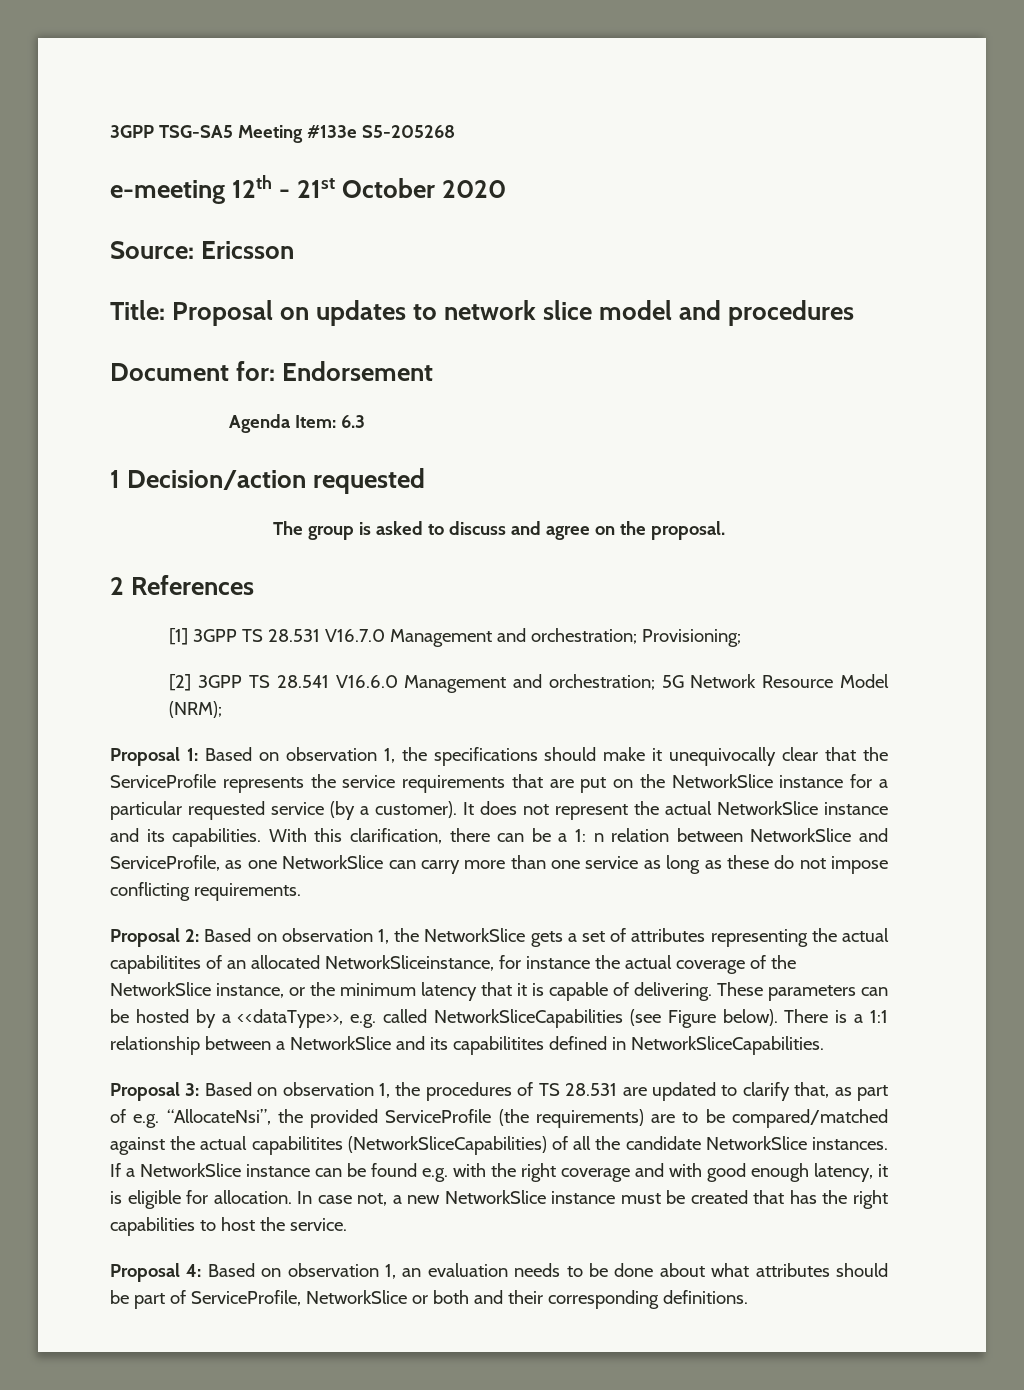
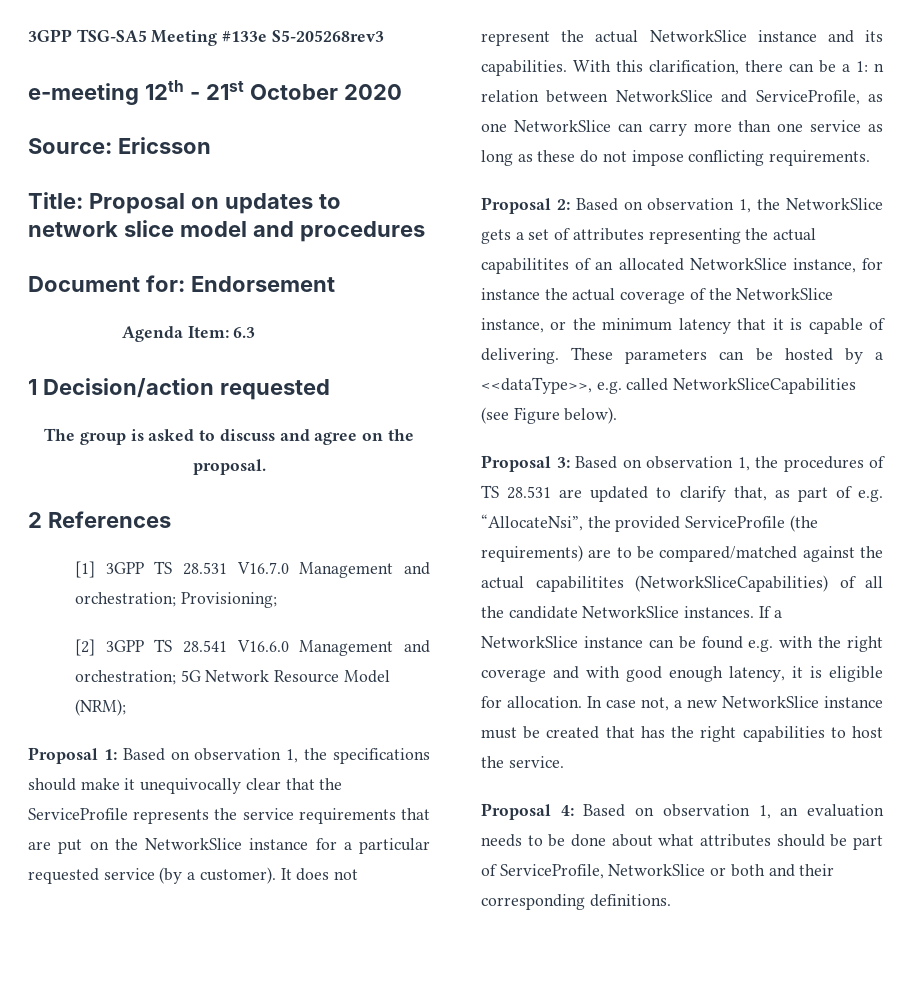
- 3GPP TSG-SA5 Meeting #133e S5-205268
+ 3GPP TSG-SA5 Meeting #133e S5-205268rev3
- Proposal 2: Based on observation 1, the NetworkSlice gets a set of attributes representing the actual capabilitites of an allocated NetworkSliceinstance, for instance the actual coverage of the NetworkSlice instance, or the minimum latency that it is capable of delivering.
+ Proposal 2: Based on observation 1, the NetworkSlice gets a set of attributes representing the actual capabilitites of an allocated NetworkSlice instance, for instance the actual coverage of the NetworkSlice instance, or the minimum latency that it is capable of delivering.
- There is a 1:1 relationship between a NetworkSlice and its capabilitites defined in NetworkSliceCapabilities.

